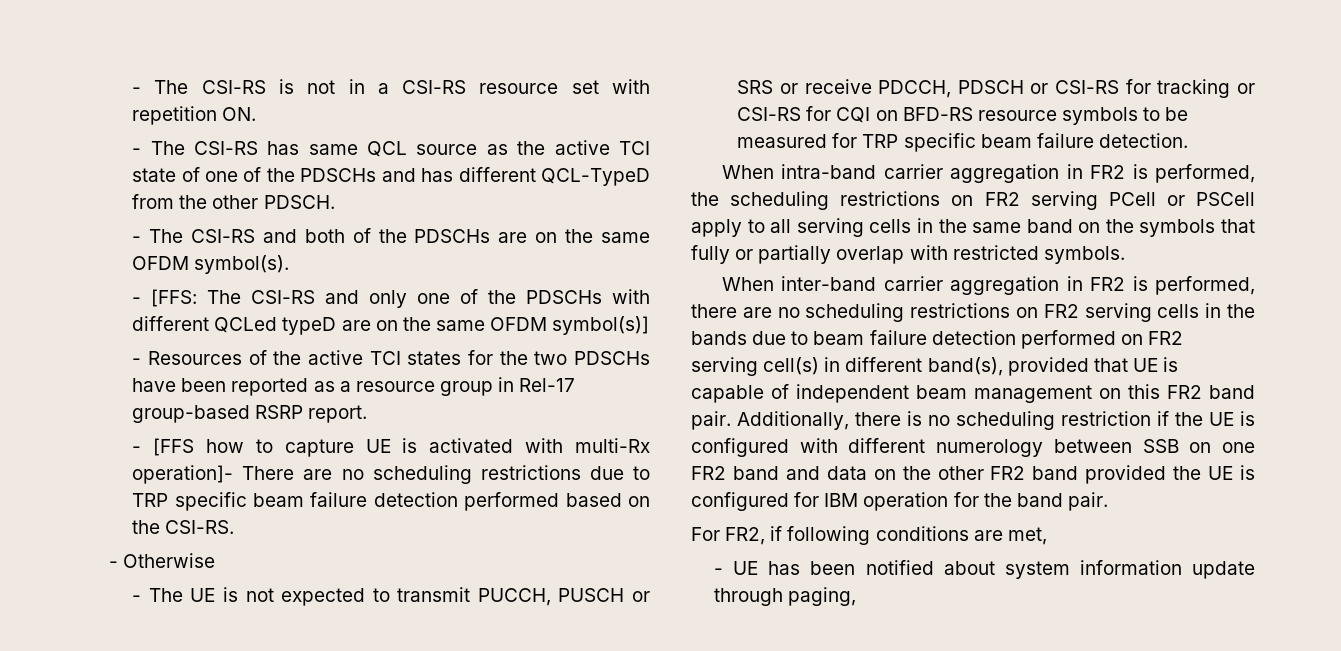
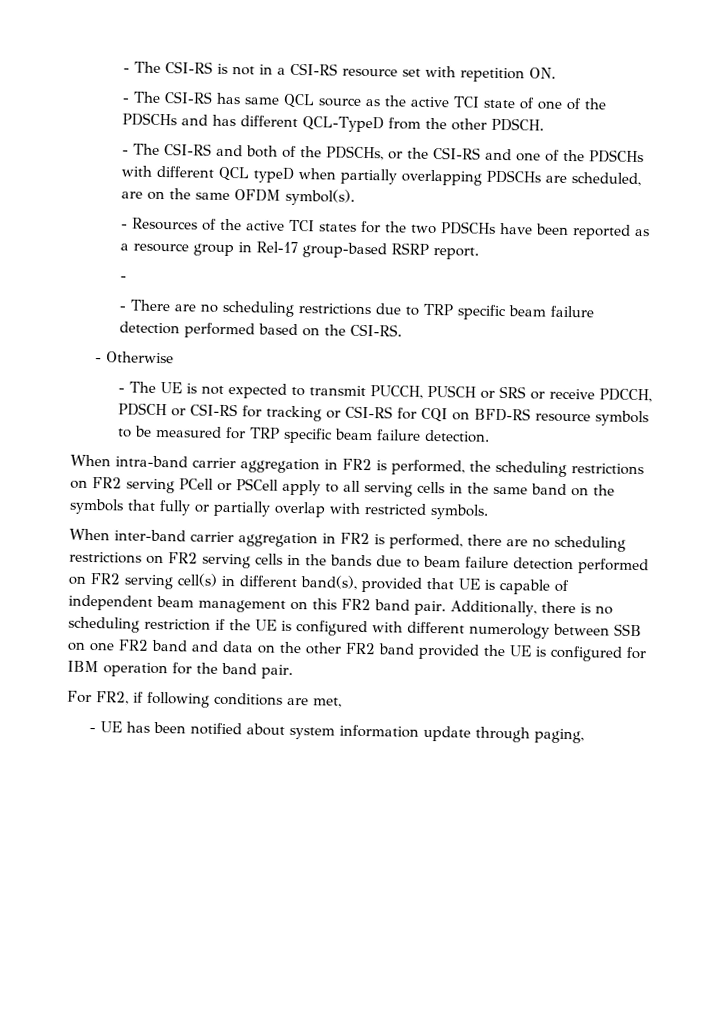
- - The CSI-RS and both of the PDSCHs are on the same OFDM symbol(s).
+ - The CSI-RS and both of the PDSCHs, or the CSI-RS and one of the PDSCHs with different QCL typeD when partially overlapping PDSCHs are scheduled, are on the same OFDM symbol(s).
- - [FFS: The CSI-RS and only one of the PDSCHs with different QCLed typeD are on the same OFDM symbol(s)]
  - Resources of the active TCI states for the two PDSCHs have been reported as a resource group in Rel-17 group-based RSRP report.
- - [FFS how to capture UE is activated with multi-Rx operation]- There are no scheduling restrictions due to TRP specific beam failure detection performed based on the CSI-RS.
+ -
+ - There are no scheduling restrictions due to TRP specific beam failure detection performed based on the CSI-RS.

